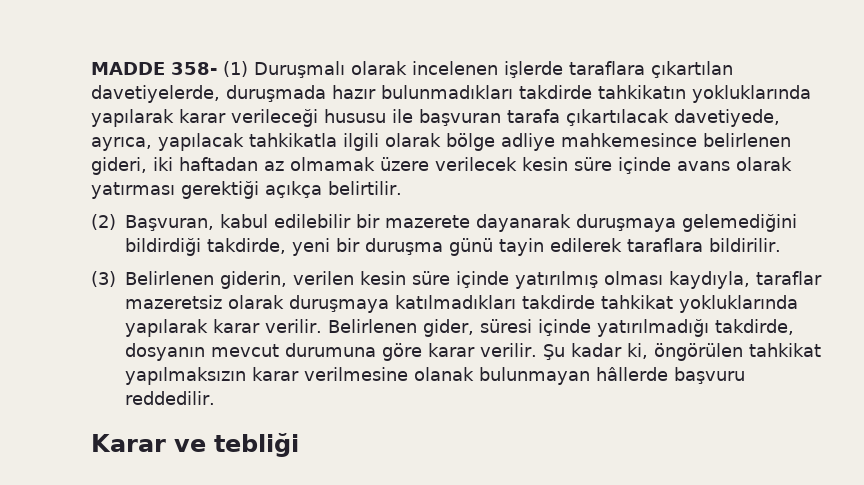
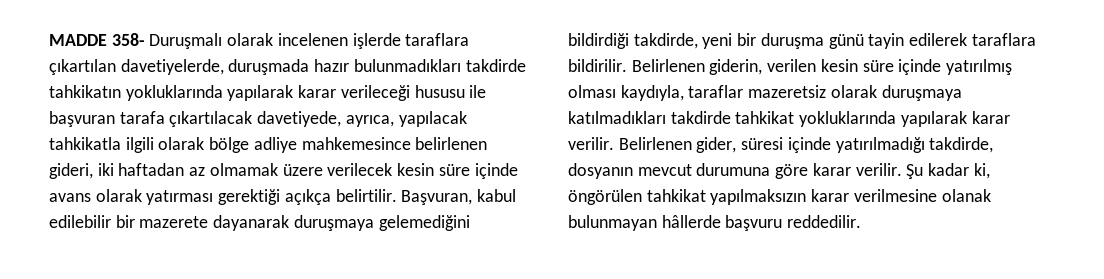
- MADDE 358- (1) Duruşmalı olarak incelenen işlerde taraflara çıkartılan davetiyelerde, duruşmada hazır bulunmadıkları takdirde tahkikatın yokluklarında yapılarak karar verileceği hususu ile başvuran tarafa çıkartılacak davetiyede, ayrıca, yapılacak tahkikatla ilgili olarak bölge adliye mahkemesince belirlenen gideri, iki haftadan az olmamak üzere verilecek kesin süre içinde avans olarak yatırması gerektiği açıkça belirtilir.
- (2) Başvuran, kabul edilebilir bir mazerete dayanarak duruşmaya gelemediğini bildirdiği takdirde, yeni bir duruşma günü tayin edilerek taraflara bildirilir.
- (3) Belirlenen giderin, verilen kesin süre içinde yatırılmış olması kaydıyla, taraflar mazeretsiz olarak duruşmaya katılmadıkları takdirde tahkikat yokluklarında yapılarak karar verilir.
+ MADDE 358- Duruşmalı olarak incelenen işlerde taraflara çıkartılan davetiyelerde, duruşmada hazır bulunmadıkları takdirde tahkikatın yokluklarında yapılarak karar verileceği hususu ile başvuran tarafa çıkartılacak davetiyede, ayrıca, yapılacak tahkikatla ilgili olarak bölge adliye mahkemesince belirlenen gideri, iki haftadan az olmamak üzere verilecek kesin süre içinde avans olarak yatırması gerektiği açıkça belirtilir. Başvuran, kabul edilebilir bir mazerete dayanarak duruşmaya gelemediğini bildirdiği takdirde, yeni bir duruşma günü tayin edilerek taraflara bildirilir. Belirlenen giderin, verilen kesin süre içinde yatırılmış olması kaydıyla, taraflar mazeretsiz olarak duruşmaya katılmadıkları takdirde tahkikat yokluklarında yapılarak karar verilir.
- Karar ve tebliği

